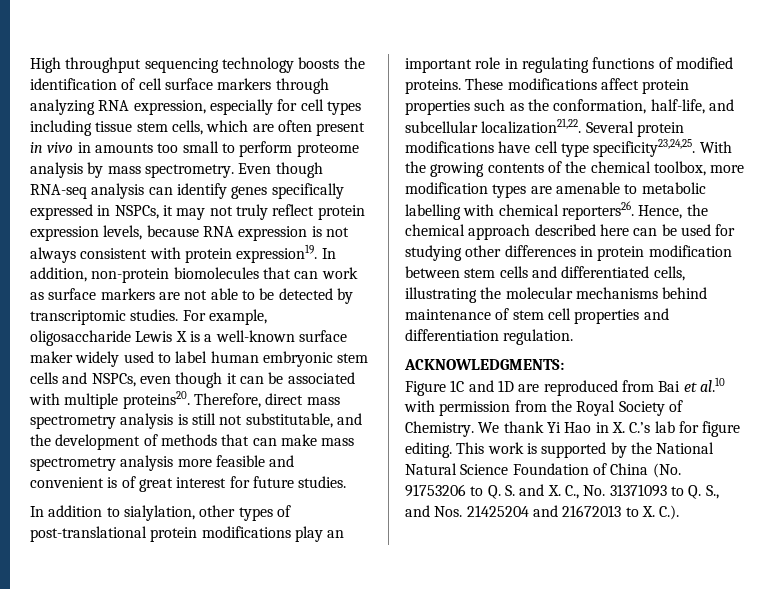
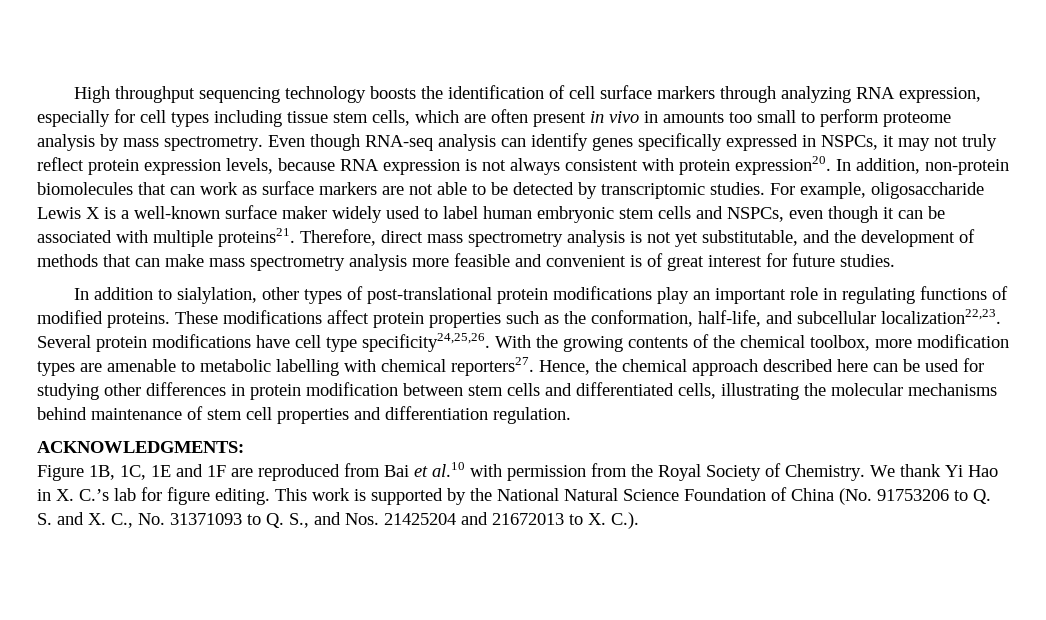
- Even though RNA-seq analysis can identify genes specifically expressed in NSPCs, it may not truly reflect protein expression levels, because RNA expression is not always consistent with protein expression19.
+ Even though RNA-seq analysis can identify genes specifically expressed in NSPCs, it may not truly reflect protein expression levels, because RNA expression is not always consistent with protein expression20.
- For example, oligosaccharide Lewis X is a well-known surface maker widely used to label human embryonic stem cells and NSPCs, even though it can be associated with multiple proteins20.
+ For example, oligosaccharide Lewis X is a well-known surface maker widely used to label human embryonic stem cells and NSPCs, even though it can be associated with multiple proteins21.
- Therefore, direct mass spectrometry analysis is still not substitutable, and the development of methods that can make mass spectrometry analysis more feasible and convenient is of great interest for future studies.
+ Therefore, direct mass spectrometry analysis is not yet substitutable, and the development of methods that can make mass spectrometry analysis more feasible and convenient is of great interest for future studies.
- These modifications affect protein properties such as the conformation, half-life, and subcellular localization21,22.
+ These modifications affect protein properties such as the conformation, half-life, and subcellular localization22,23.
- Several protein modifications have cell type specificity23,24,25.
+ Several protein modifications have cell type specificity24,25,26.
- With the growing contents of the chemical toolbox, more modification types are amenable to metabolic labelling with chemical reporters26.
+ With the growing contents of the chemical toolbox, more modification types are amenable to metabolic labelling with chemical reporters27.
- Figure 1C and 1D are reproduced from Bai et al.10 with permission from the Royal Society of Chemistry.
+ Figure 1B, 1C, 1E and 1F are reproduced from Bai et al.10 with permission from the Royal Society of Chemistry.

